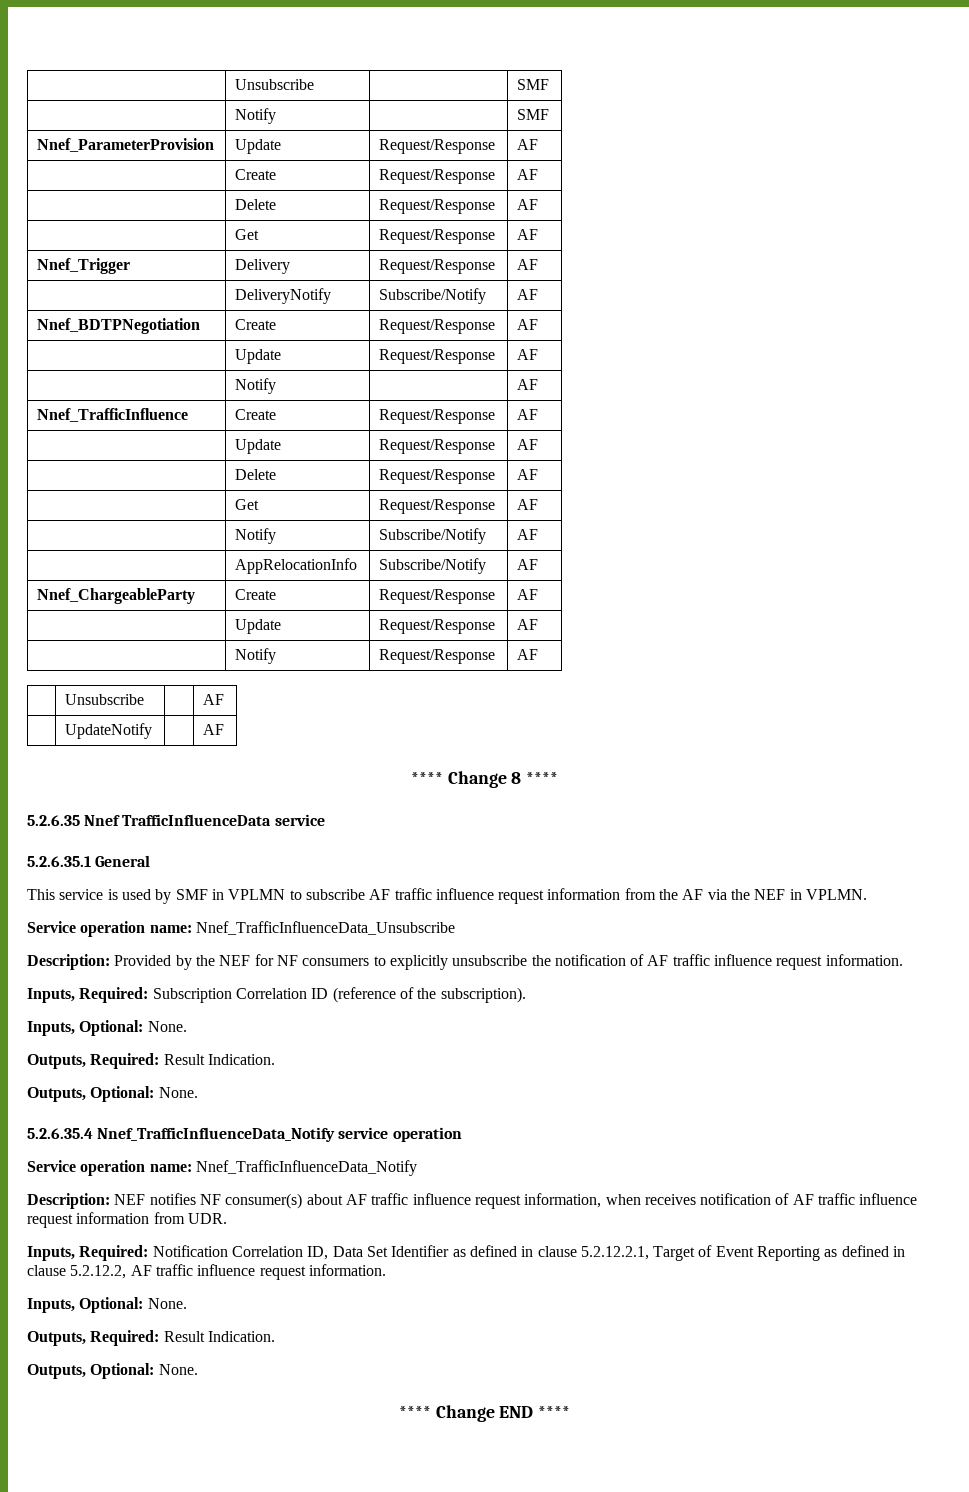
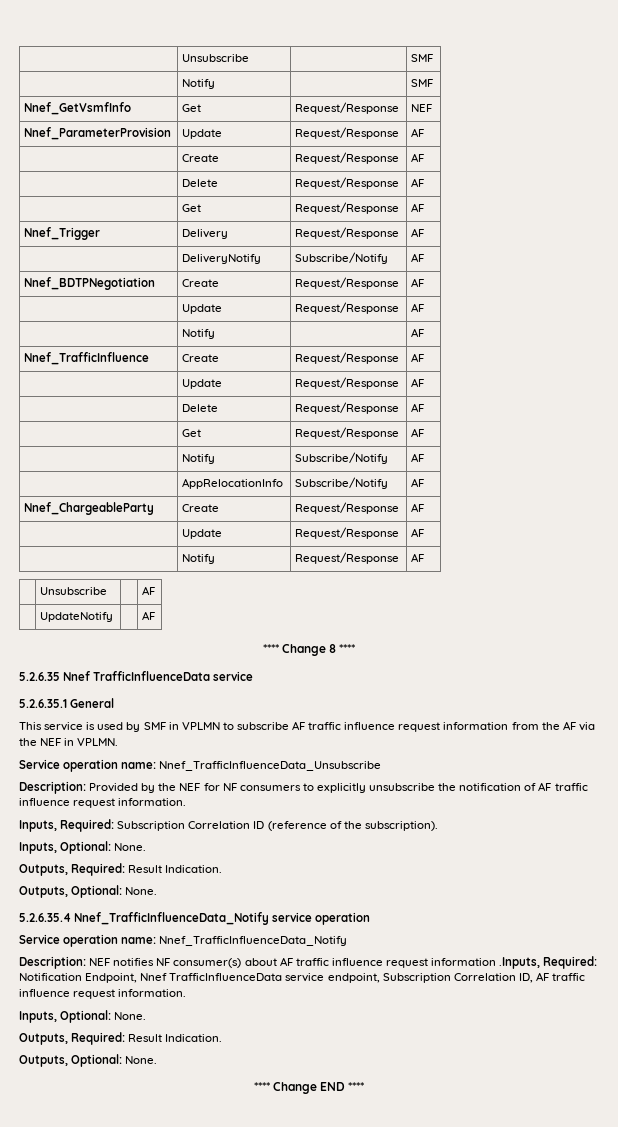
+ Nnef_GetVsmfInfo | Get | Request/Response | NEF
- Description: NEF notifies NF consumer(s) about AF traffic influence request information, when receives notification of AF traffic influence request information from UDR.
- Inputs, Required: Notification Correlation ID, Data Set Identifier as defined in clause 5.2.12.2.1, Target of Event Reporting as defined in clause 5.2.12.2, AF traffic influence request information.
+ Description: NEF notifies NF consumer(s) about AF traffic influence request information .Inputs, Required: Notification Endpoint, Nnef TrafficInfluenceData service endpoint, Subscription Correlation ID, AF traffic influence request information.

